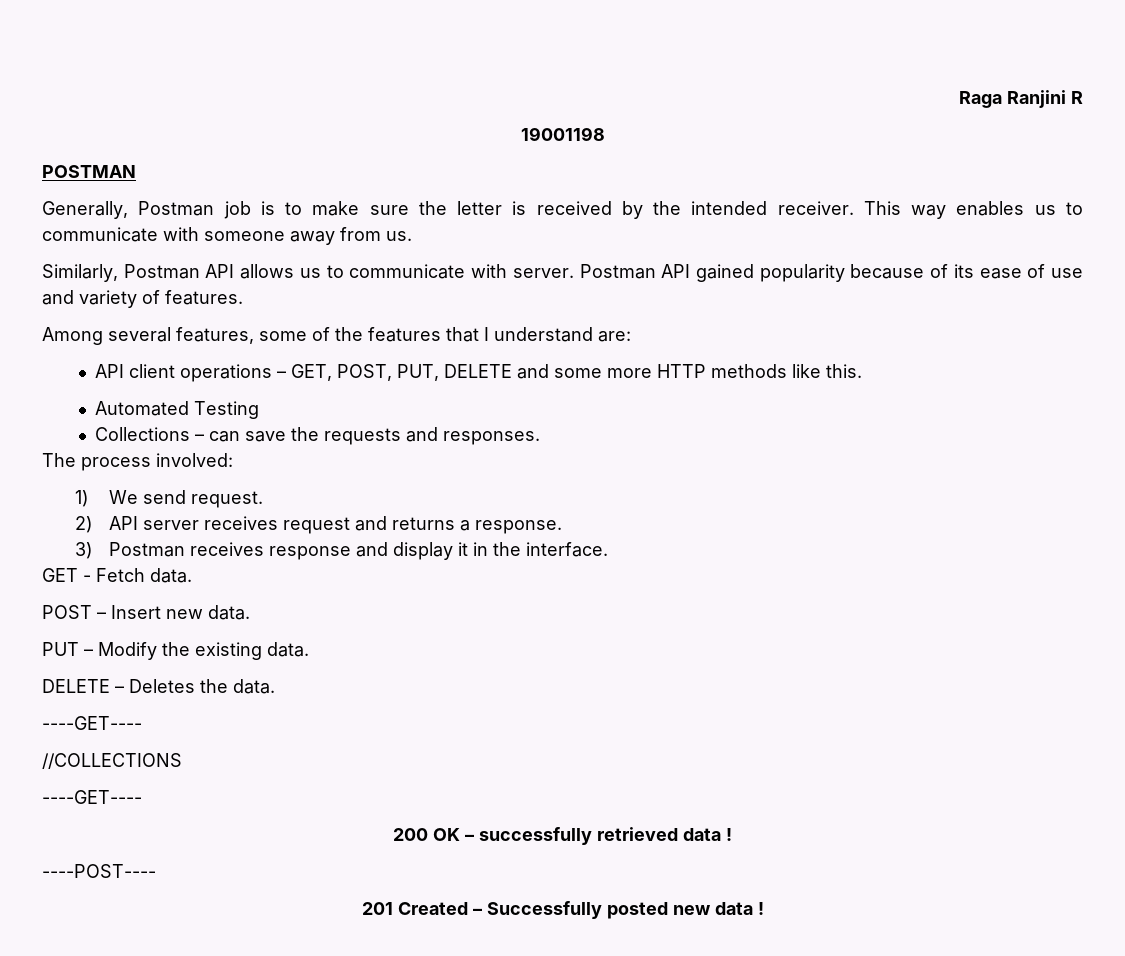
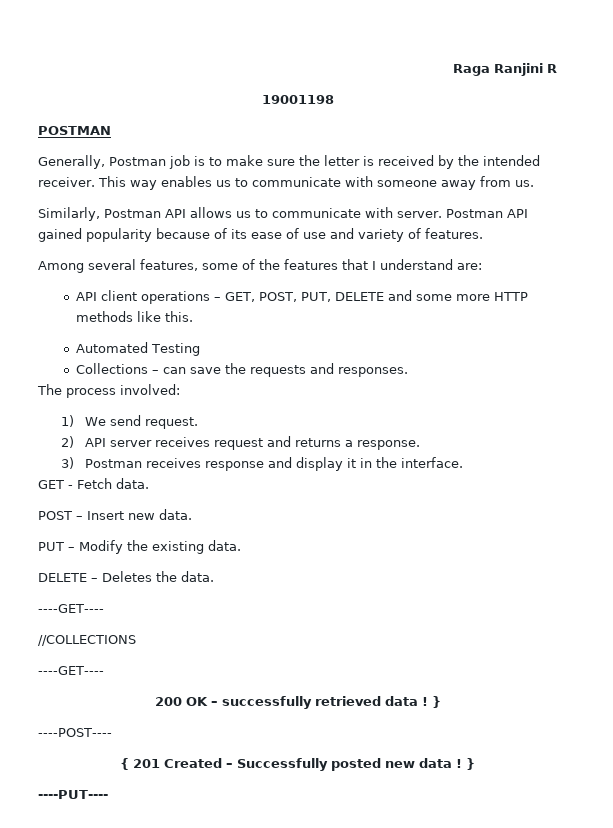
- 200 OK – successfully retrieved data !
+ 200 OK – successfully retrieved data ! }
- 201 Created – Successfully posted new data !
+ { 201 Created – Successfully posted new data ! }
+ ----PUT----

